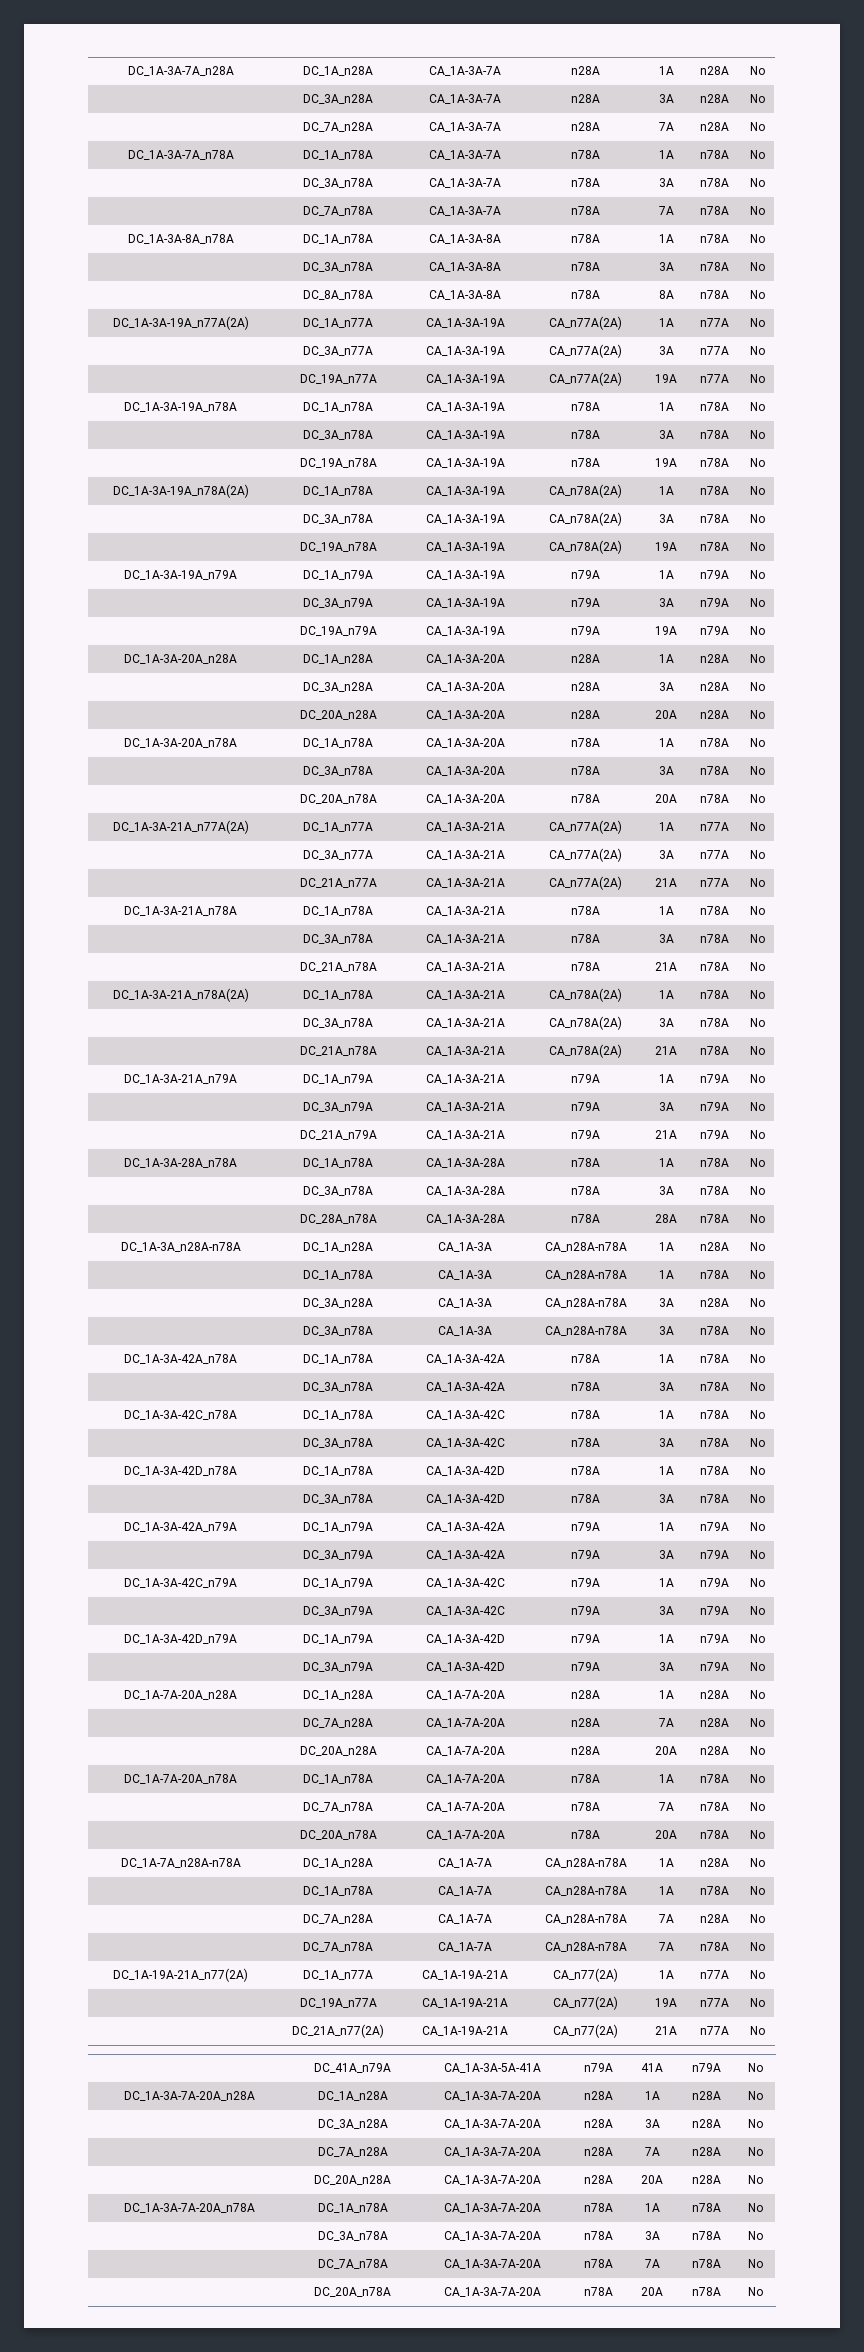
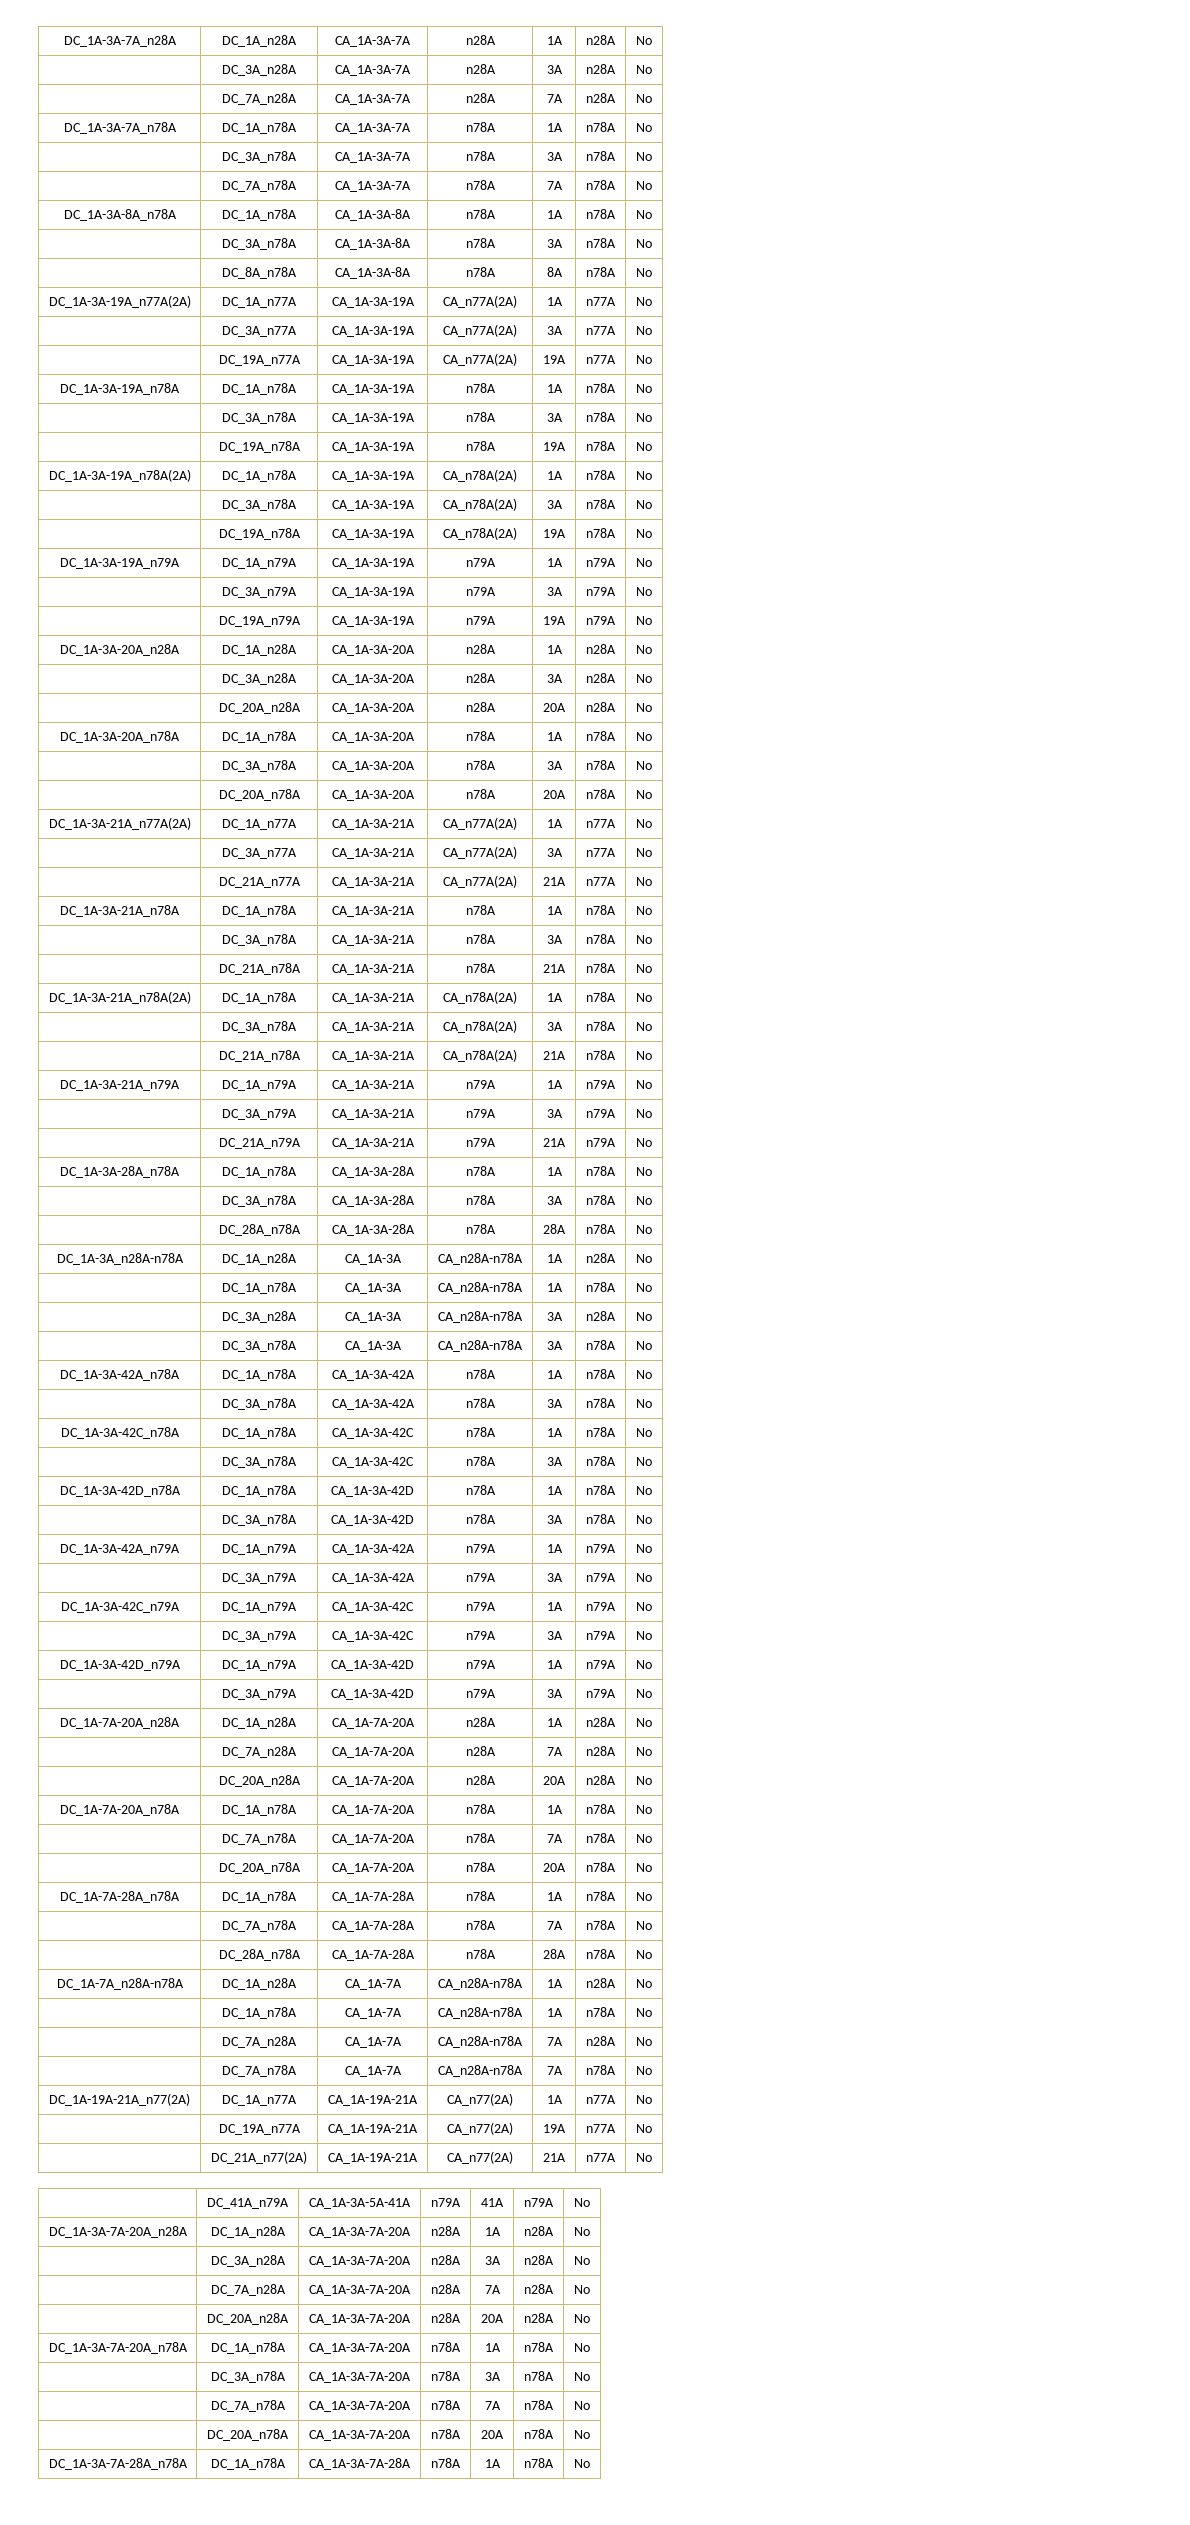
+ DC_1A-7A-28A_n78A | DC_1A_n78A | CA_1A-7A-28A | n78A | 1A | n78A | No
+ | DC_7A_n78A | CA_1A-7A-28A | n78A | 7A | n78A | No
+ | DC_28A_n78A | CA_1A-7A-28A | n78A | 28A | n78A | No
+ DC_1A-3A-7A-28A_n78A | DC_1A_n78A | CA_1A-3A-7A-28A | n78A | 1A | n78A | No

